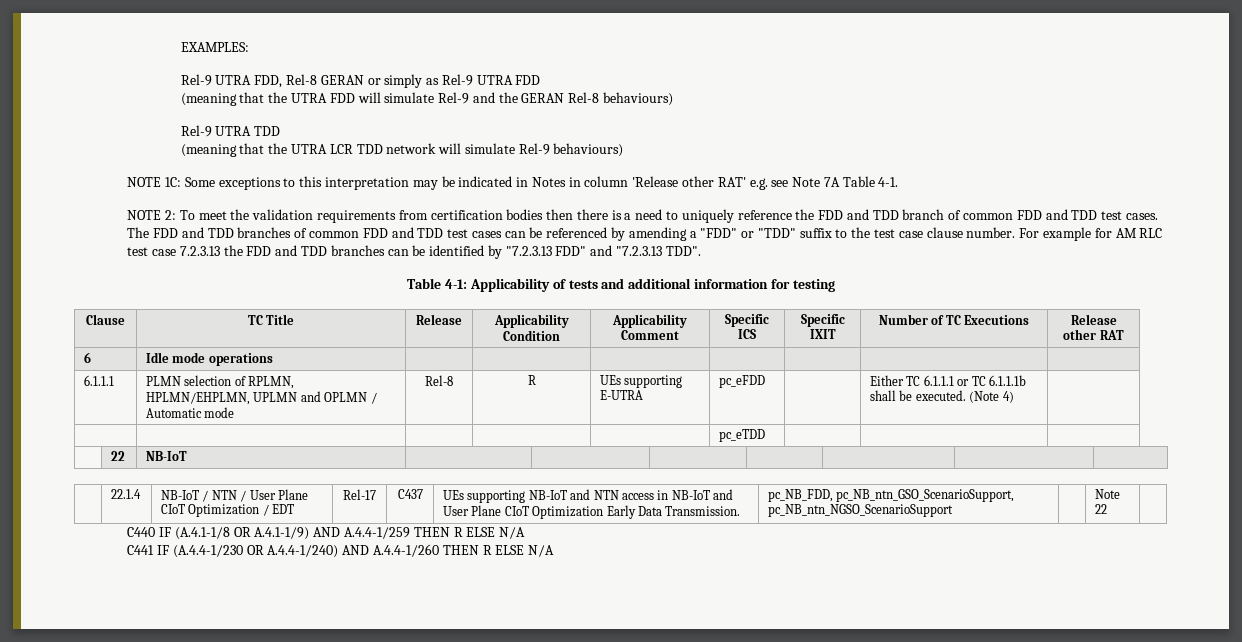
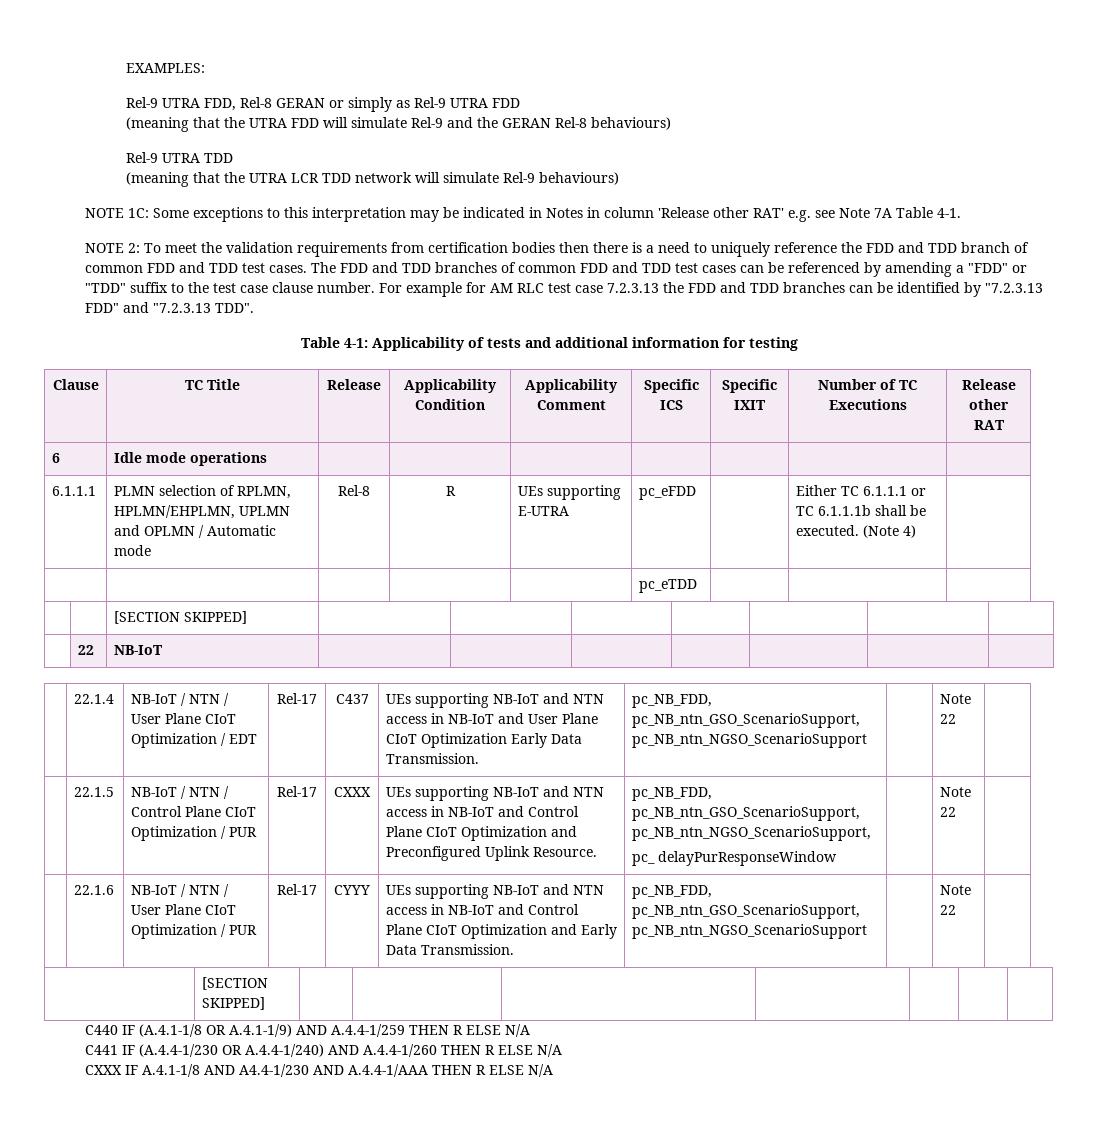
+ | | [SECTION SKIPPED] | | | | | | |
+ | 22.1.5 | NB-IoT / NTN / Control Plane CIoT Optimization / PUR | Rel-17 | CXXX | UEs supporting NB-IoT and NTN access in NB-IoT and Control Plane CIoT Optimization and Preconfigured Uplink Resource. | pc_NB_FDD, pc_NB_ntn_GSO_ScenarioSupport, pc_NB_ntn_NGSO_ScenarioSupport,
+ pc_ delayPurResponseWindow | | Note 22 |
+ | 22.1.6 | NB-IoT / NTN / User Plane CIoT Optimization / PUR | Rel-17 | CYYY | UEs supporting NB-IoT and NTN access in NB-IoT and Control Plane CIoT Optimization and Early Data Transmission. | pc_NB_FDD, pc_NB_ntn_GSO_ScenarioSupport, pc_NB_ntn_NGSO_ScenarioSupport | | Note 22 |
+ | [SECTION SKIPPED] | | | | | | |
+ CXXX IF A.4.1-1/8 AND A4.4-1/230 AND A.4.4-1/AAA THEN R ELSE N/A

